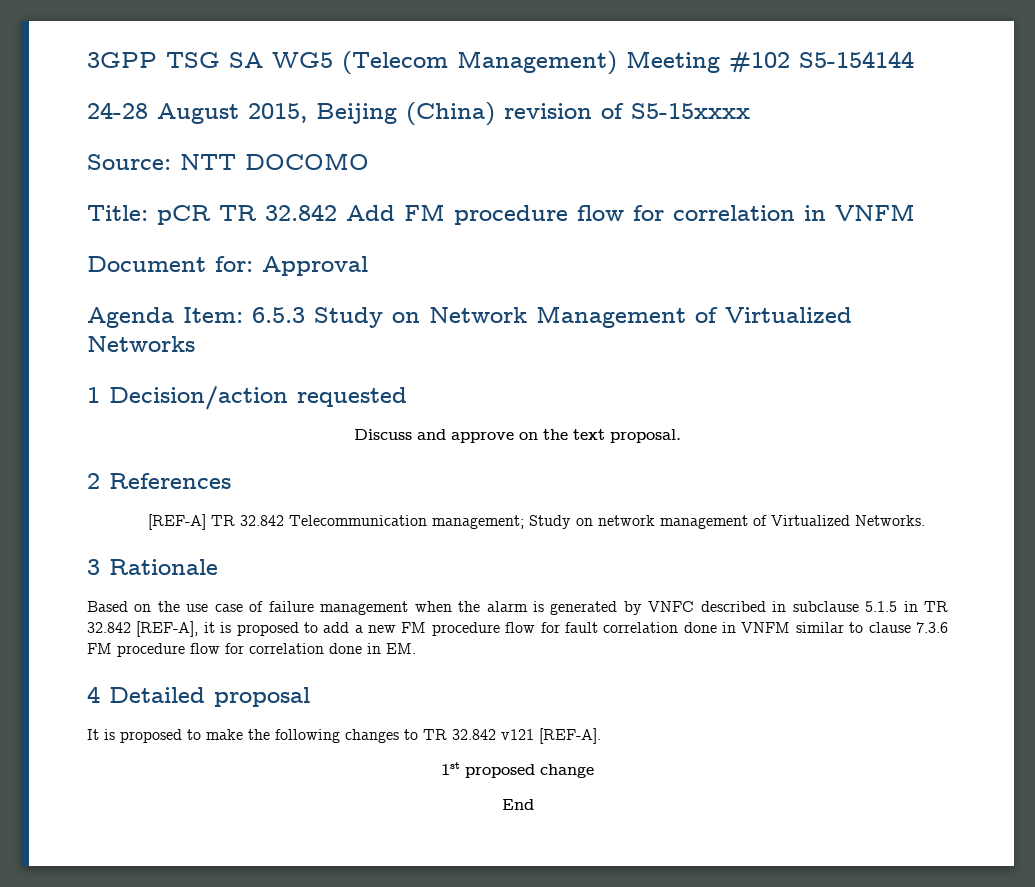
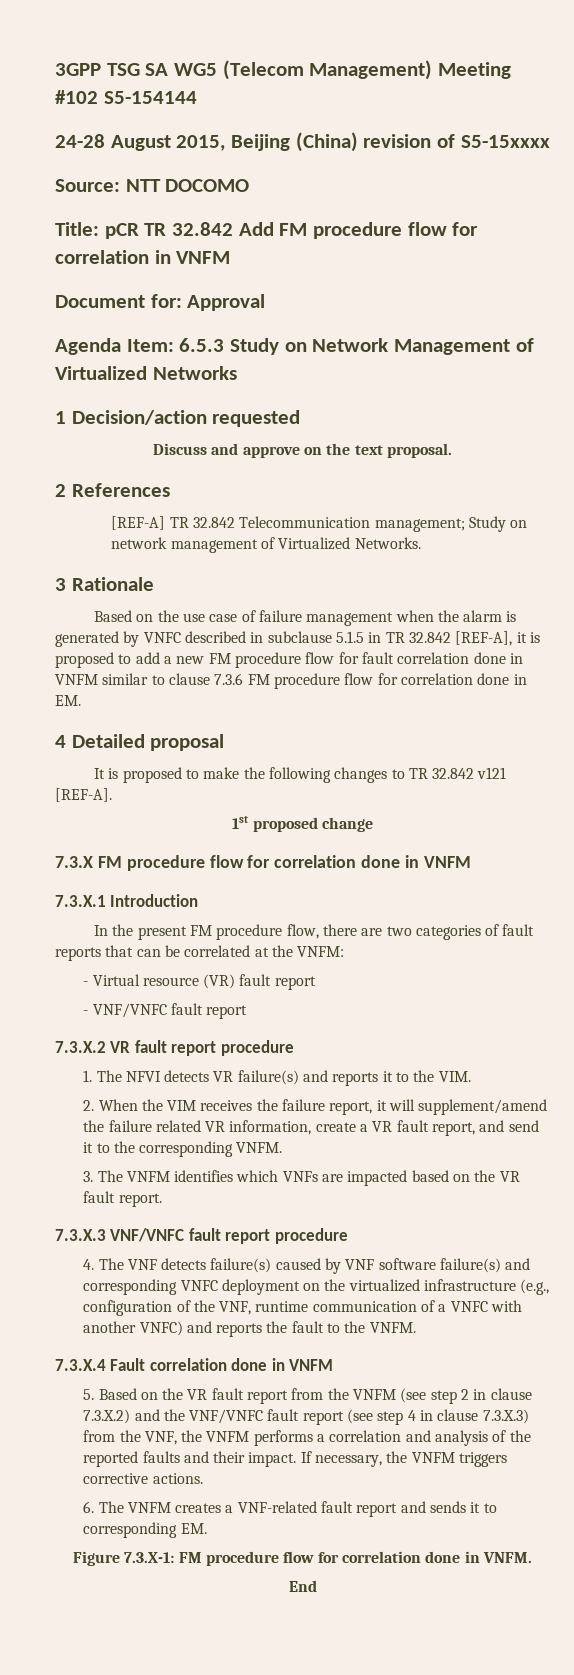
+ 7.3.X FM procedure flow for correlation done in VNFM
+ 7.3.X.1 Introduction
+ In the present FM procedure flow, there are two categories of fault reports that can be correlated at the VNFM:
+ - Virtual resource (VR) fault report
+ - VNF/VNFC fault report
+ 7.3.X.2 VR fault report procedure
+ 1. The NFVI detects VR failure(s) and reports it to the VIM.
+ 2. When the VIM receives the failure report, it will supplement/amend the failure related VR information, create a VR fault report, and send it to the corresponding VNFM.
+ 3. The VNFM identifies which VNFs are impacted based on the VR fault report.
+ 7.3.X.3 VNF/VNFC fault report procedure
+ 4. The VNF detects failure(s) caused by VNF software failure(s) and corresponding VNFC deployment on the virtualized infrastructure (e.g., configuration of the VNF, runtime communication of a VNFC with another VNFC) and reports the fault to the VNFM.
+ 7.3.X.4 Fault correlation done in VNFM
+ 5. Based on the VR fault report from the VNFM (see step 2 in clause 7.3.X.2) and the VNF/VNFC fault report (see step 4 in clause 7.3.X.3) from the VNF, the VNFM performs a correlation and analysis of the reported faults and their impact. If necessary, the VNFM triggers corrective actions.
+ 6. The VNFM creates a VNF-related fault report and sends it to corresponding EM.
+ Figure 7.3.X-1: FM procedure flow for correlation done in VNFM.

